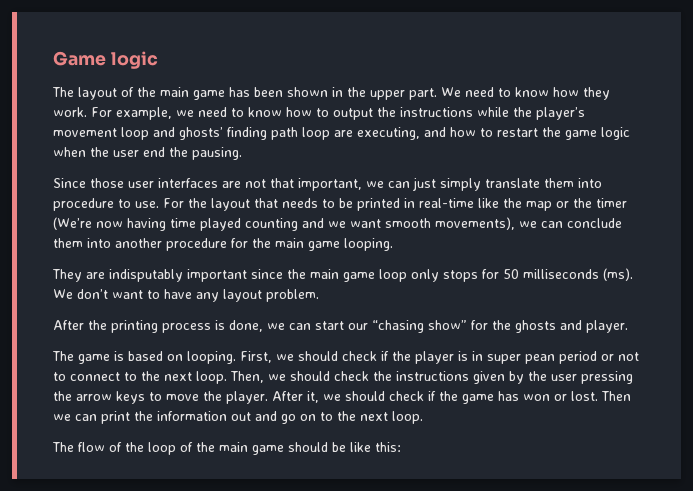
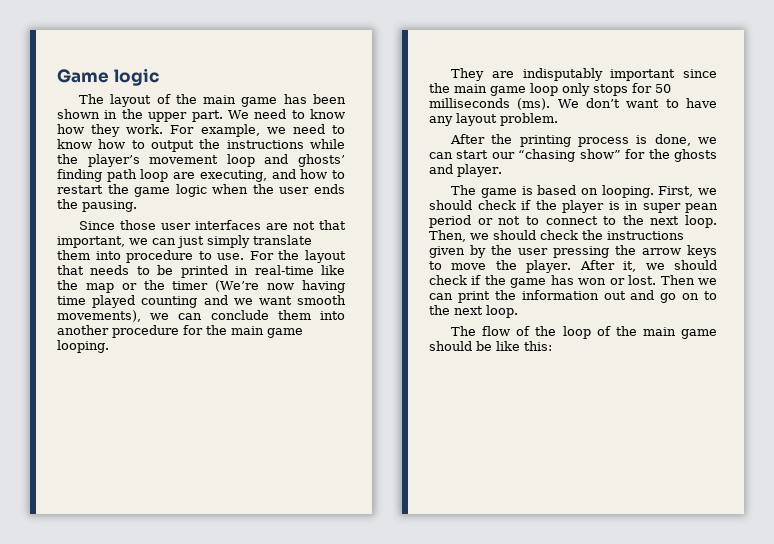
- For example, we need to know how to output the instructions while the player’s movement loop and ghosts’ finding path loop are executing, and how to restart the game logic when the user end the pausing.
+ For example, we need to know how to output the instructions while the player’s movement loop and ghosts’ finding path loop are executing, and how to restart the game logic when the user ends the pausing.

